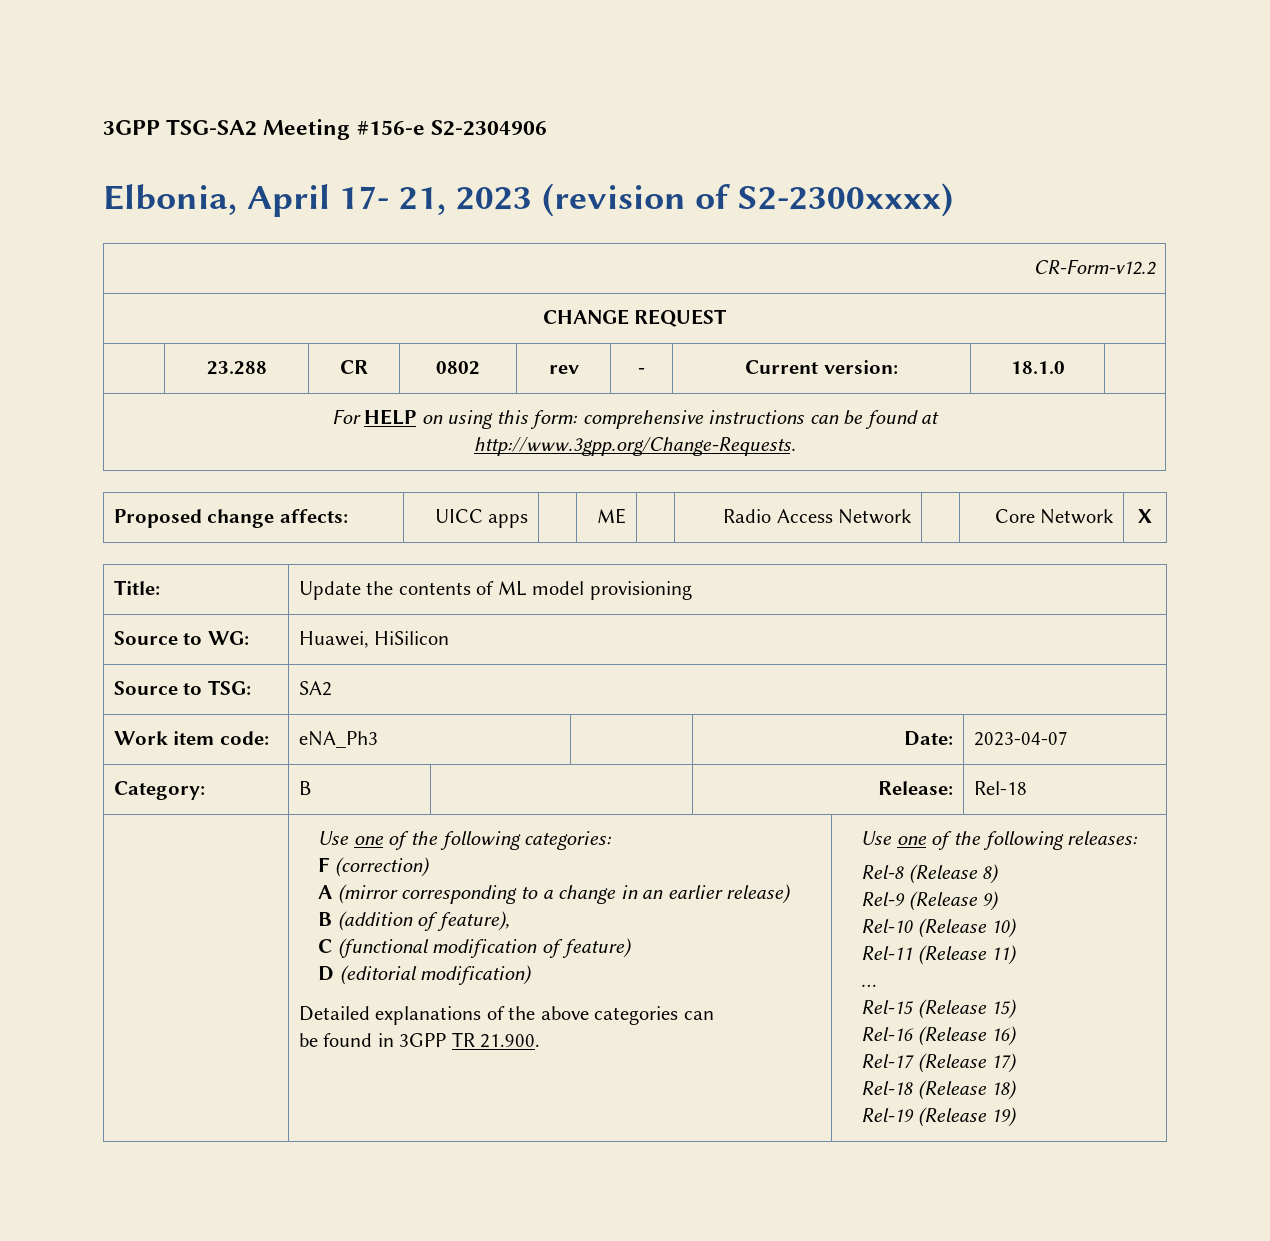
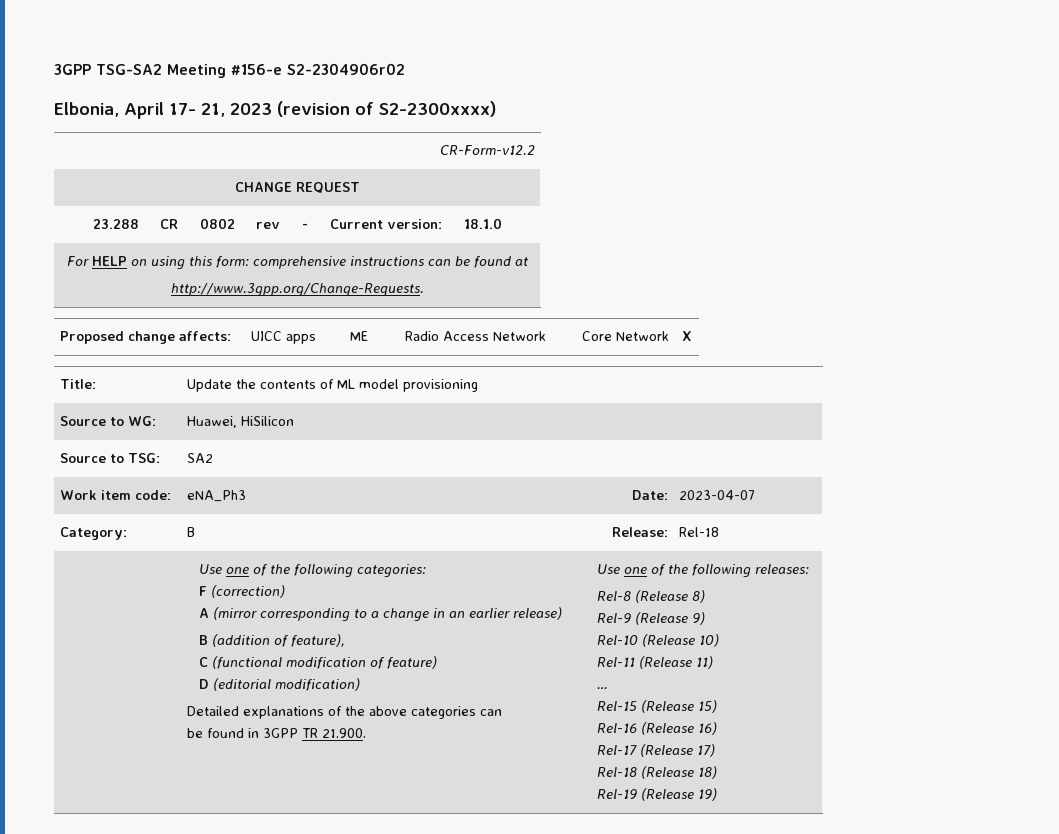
- 3GPP TSG-SA2 Meeting #156-e S2-2304906
+ 3GPP TSG-SA2 Meeting #156-e S2-2304906r02

